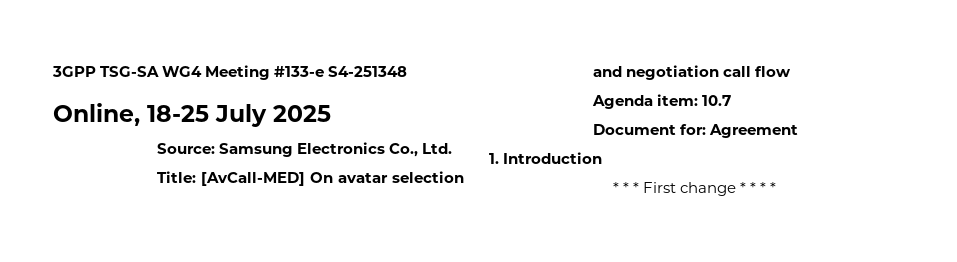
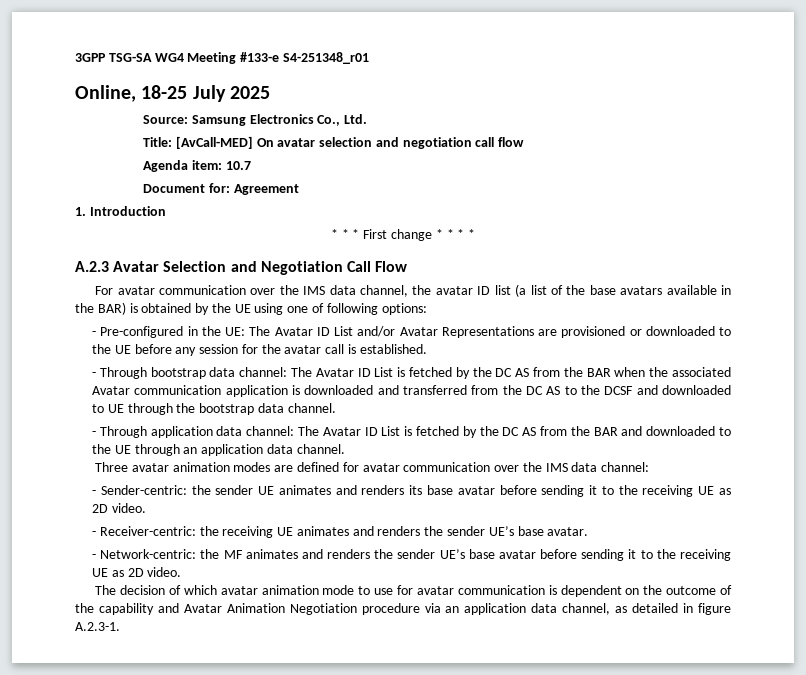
- 3GPP TSG-SA WG4 Meeting #133-e S4-251348
+ 3GPP TSG-SA WG4 Meeting #133-e S4-251348_r01
+ A.2.3 Avatar Selection and Negotiation Call Flow
+ For avatar communication over the IMS data channel, the avatar ID list (a list of the base avatars available in the BAR) is obtained by the UE using one of following options:
+ - Pre-configured in the UE: The Avatar ID List and/or Avatar Representations are provisioned or downloaded to the UE before any session for the avatar call is established.
+ - Through bootstrap data channel: The Avatar ID List is fetched by the DC AS from the BAR when the associated Avatar communication application is downloaded and transferred from the DC AS to the DCSF and downloaded to UE through the bootstrap data channel.
+ - Through application data channel: The Avatar ID List is fetched by the DC AS from the BAR and downloaded to the UE through an application data channel.
+ Three avatar animation modes are defined for avatar communication over the IMS data channel:
+ - Sender-centric: the sender UE animates and renders its base avatar before sending it to the receiving UE as 2D video.
+ - Receiver-centric: the receiving UE animates and renders the sender UE’s base avatar.
+ - Network-centric: the MF animates and renders the sender UE’s base avatar before sending it to the receiving UE as 2D video.
+ The decision of which avatar animation mode to use for avatar communication is dependent on the outcome of the capability and Avatar Animation Negotiation procedure via an application data channel, as detailed in figure A.2.3-1.

